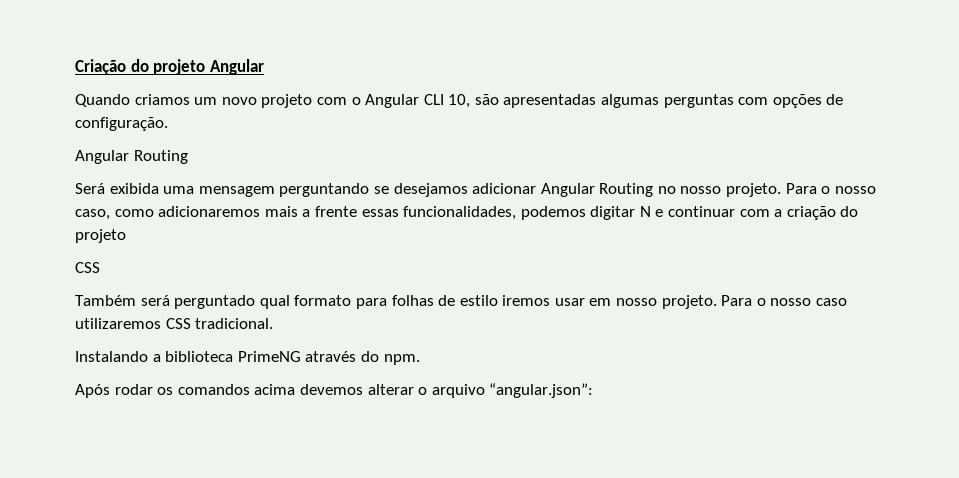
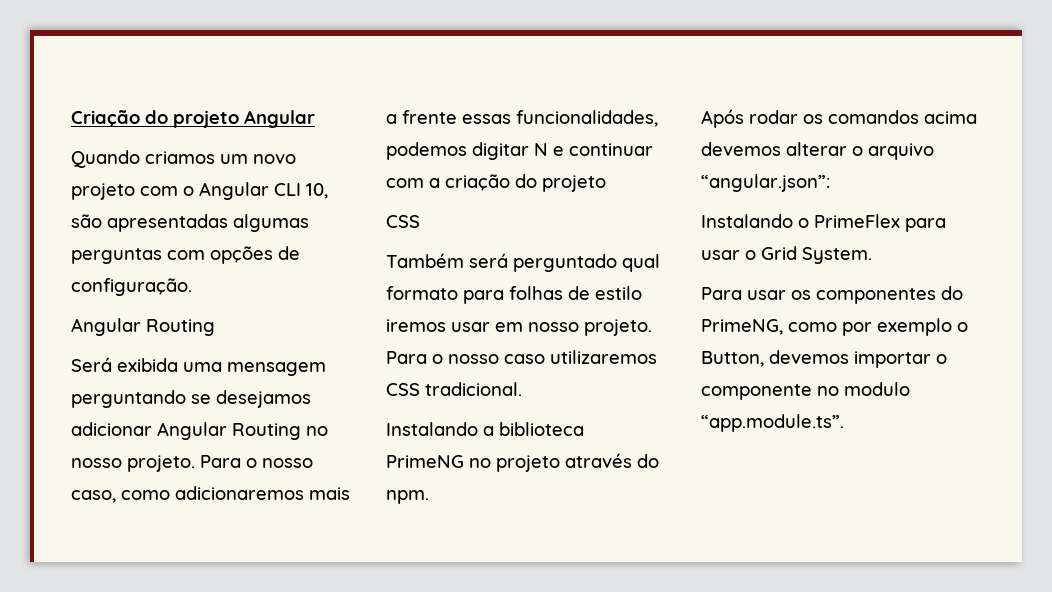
- Instalando a biblioteca PrimeNG através do npm.
+ Instalando a biblioteca PrimeNG no projeto através do npm.
+ Instalando o PrimeFlex para usar o Grid System.
+ Para usar os componentes do PrimeNG, como por exemplo o Button, devemos importar o componente no modulo “app.module.ts”.

